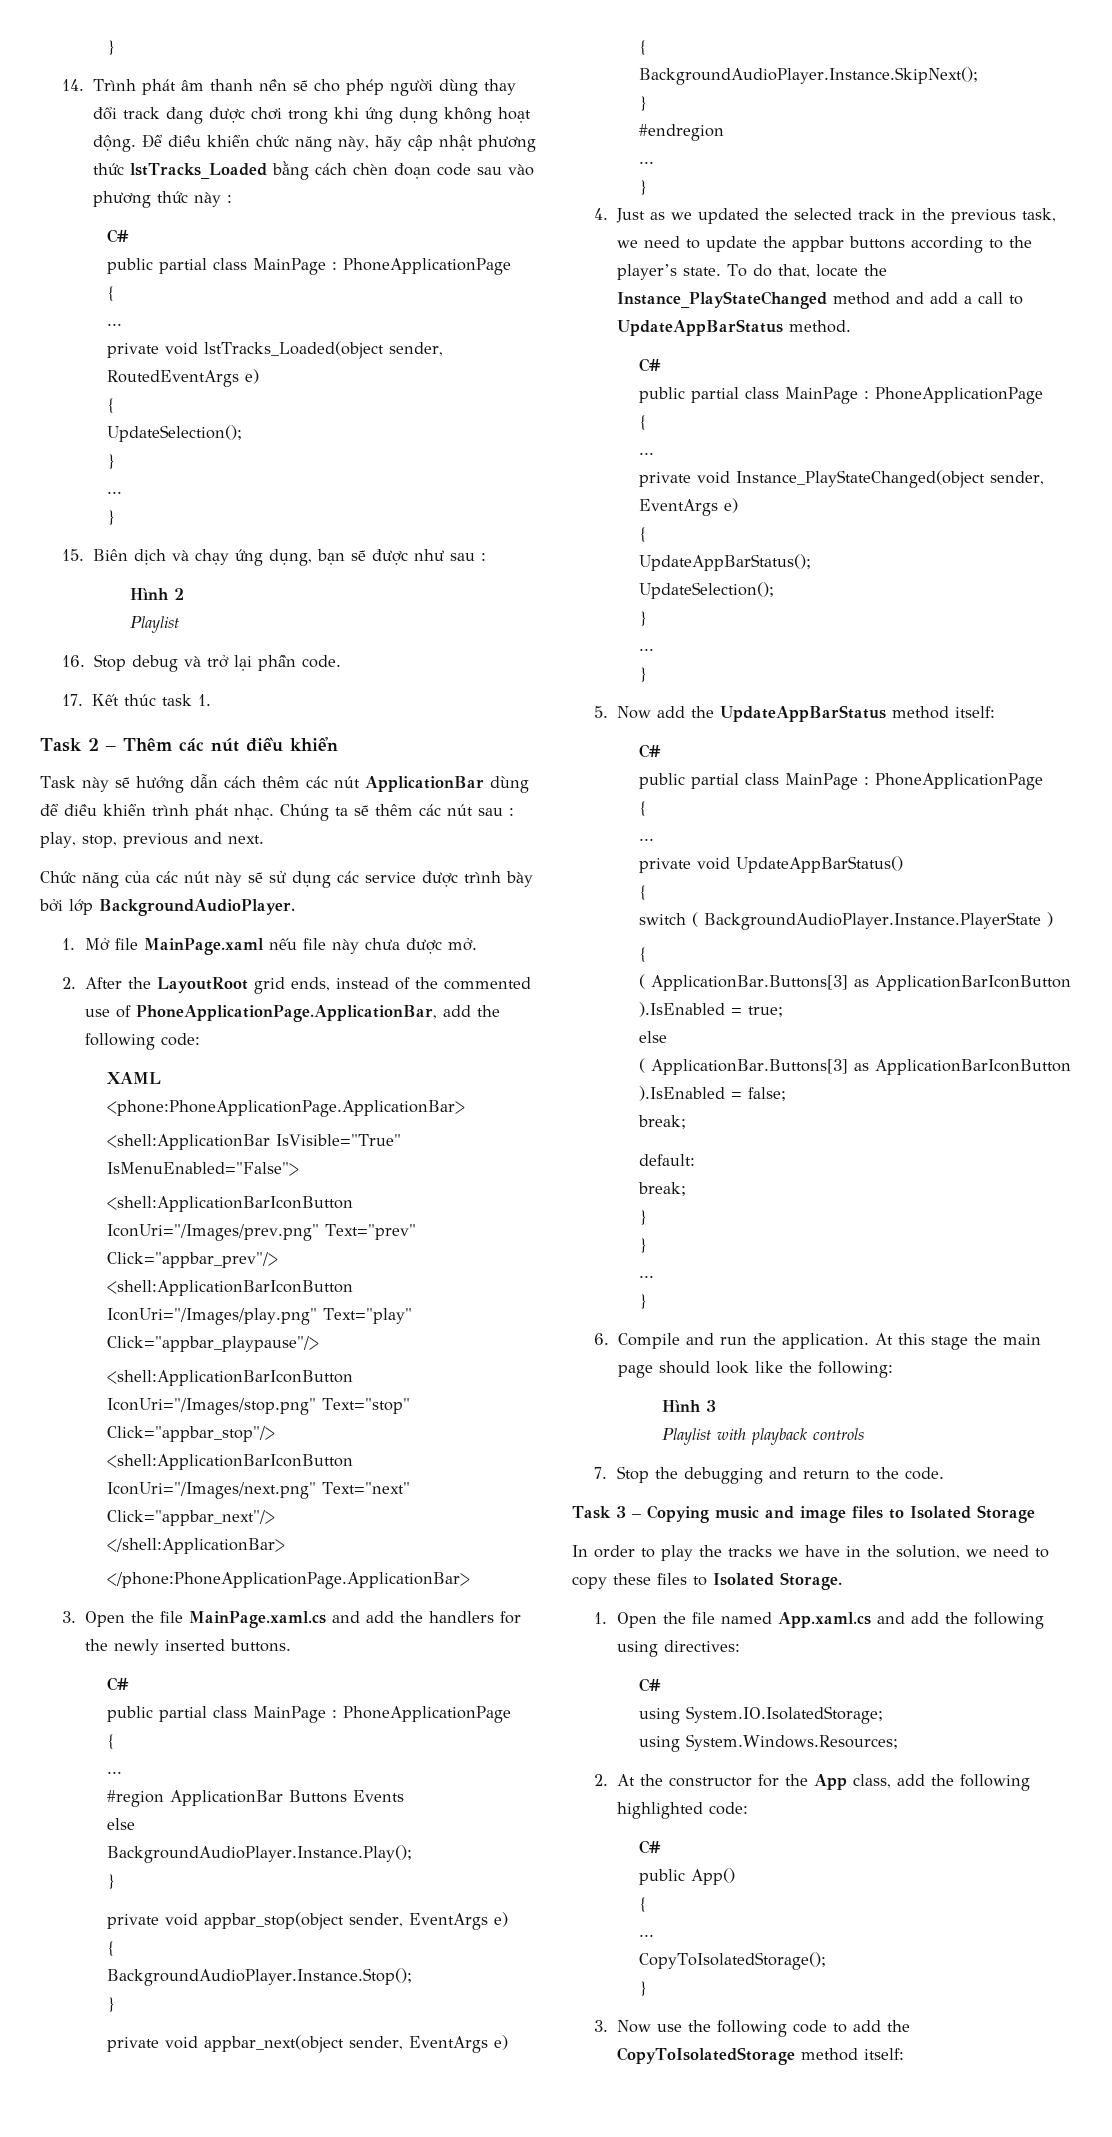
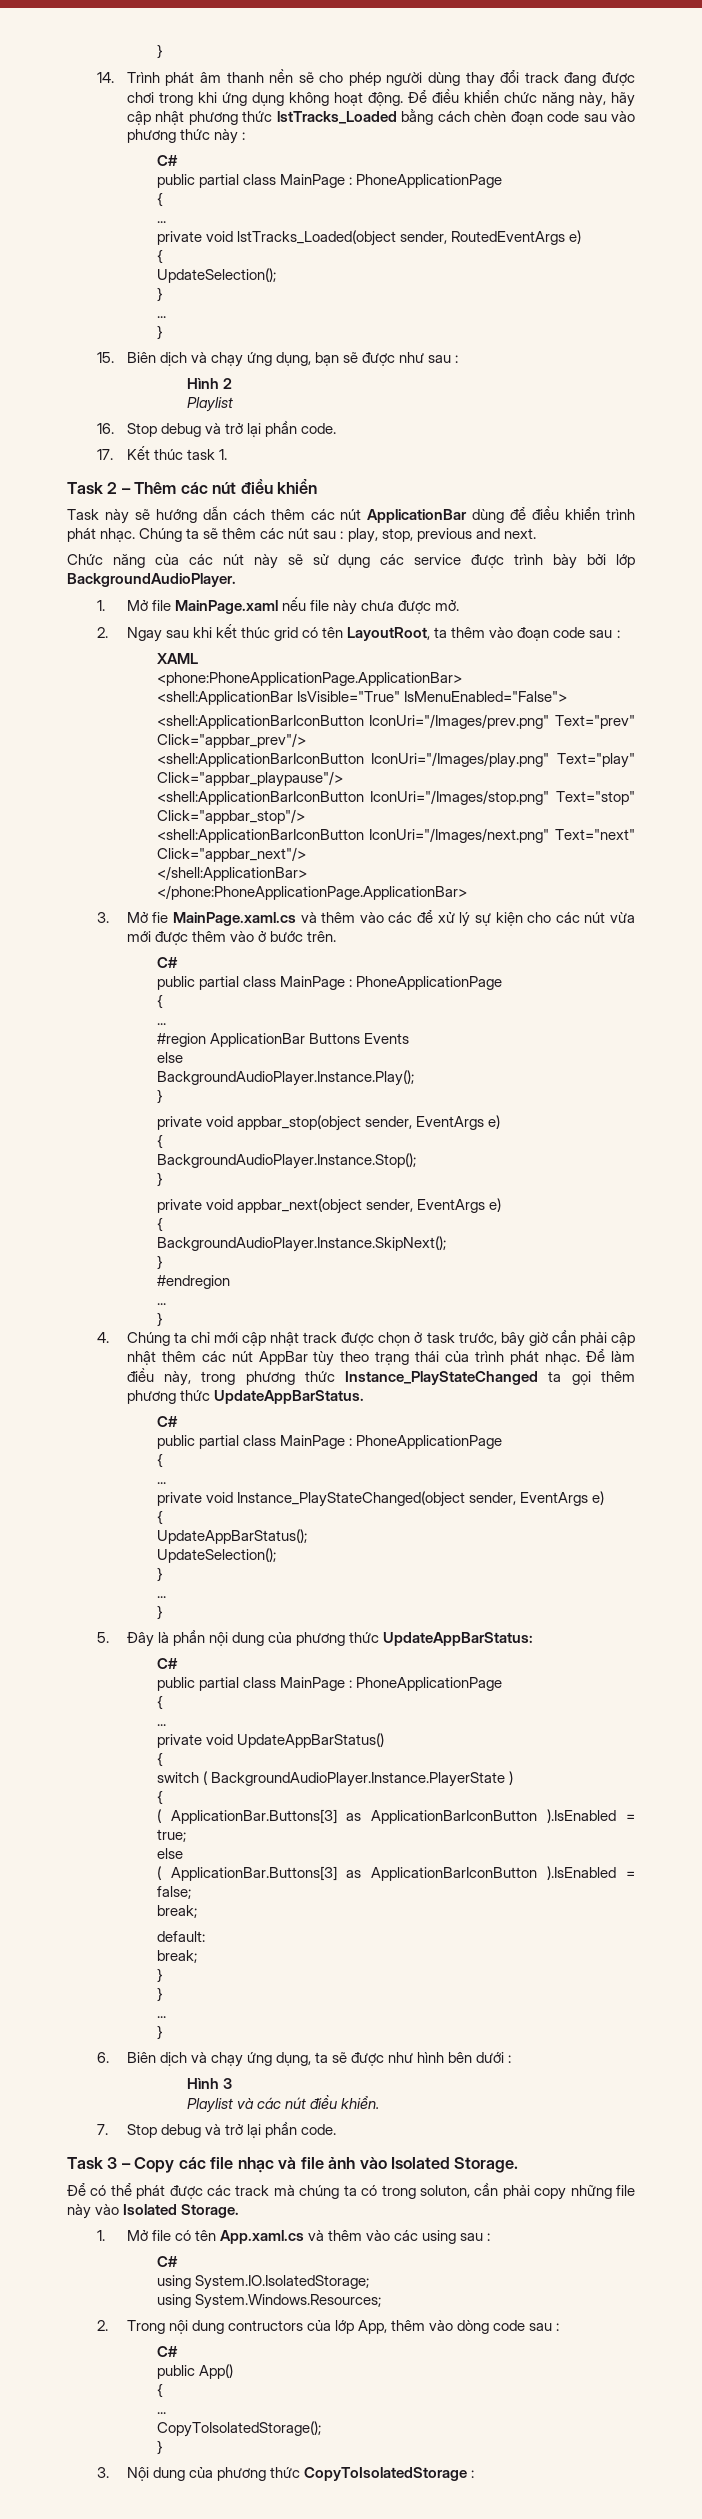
- 2. After the LayoutRoot grid ends, instead of the commented use of PhoneApplicationPage.ApplicationBar, add the following code:
+ 2. Ngay sau khi kết thúc grid có tên LayoutRoot, ta thêm vào đoạn code sau :
- 3. Open the file MainPage.xaml.cs and add the handlers for the newly inserted buttons.
+ 3. Mở fie MainPage.xaml.cs và thêm vào các để xử lý sự kiện cho các nút vừa mới được thêm vào ở bước trên.
- 4. Just as we updated the selected track in the previous task, we need to update the appbar buttons according to the player’s state. To do that, locate the Instance_PlayStateChanged method and add a call to UpdateAppBarStatus method.
+ 4. Chúng ta chỉ mới cập nhật track được chọn ở task trước, bây giờ cần phải cập nhật thêm các nút AppBar tùy theo trạng thái của trình phát nhạc. Để làm điều này, trong phương thức Instance_PlayStateChanged ta gọi thêm phương thức UpdateAppBarStatus.
- 5. Now add the UpdateAppBarStatus method itself:
+ 5. Đây là phần nội dung của phương thức UpdateAppBarStatus:
- 6. Compile and run the application. At this stage the main page should look like the following:
+ 6. Biên dịch và chạy ứng dụng, ta sẽ được như hình bên dưới :
  Hình 3
- Playlist with playback controls
- 7. Stop the debugging and return to the code.
- Task 3 – Copying music and image files to Isolated Storage
- In order to play the tracks we have in the solution, we need to copy these files to Isolated Storage.
- 1. Open the file named App.xaml.cs and add the following using directives:
+ Playlist và các nút điều khiển.
+ 7. Stop debug và trở lại phần code.
+ Task 3 – Copy các file nhạc và file ảnh vào Isolated Storage.
+ Để có thể phát được các track mà chúng ta có trong soluton, cần phải copy những file này vào Isolated Storage.
+ 1. Mở file có tên App.xaml.cs và thêm vào các using sau :
- 2. At the constructor for the App class, add the following highlighted code:
+ 2. Trong nội dung contructors của lớp App, thêm vào dòng code sau :
- 3. Now use the following code to add the CopyToIsolatedStorage method itself:
+ 3. Nội dung của phương thức CopyToIsolatedStorage :

